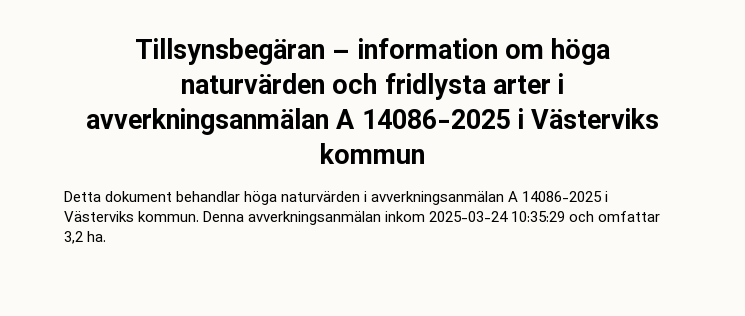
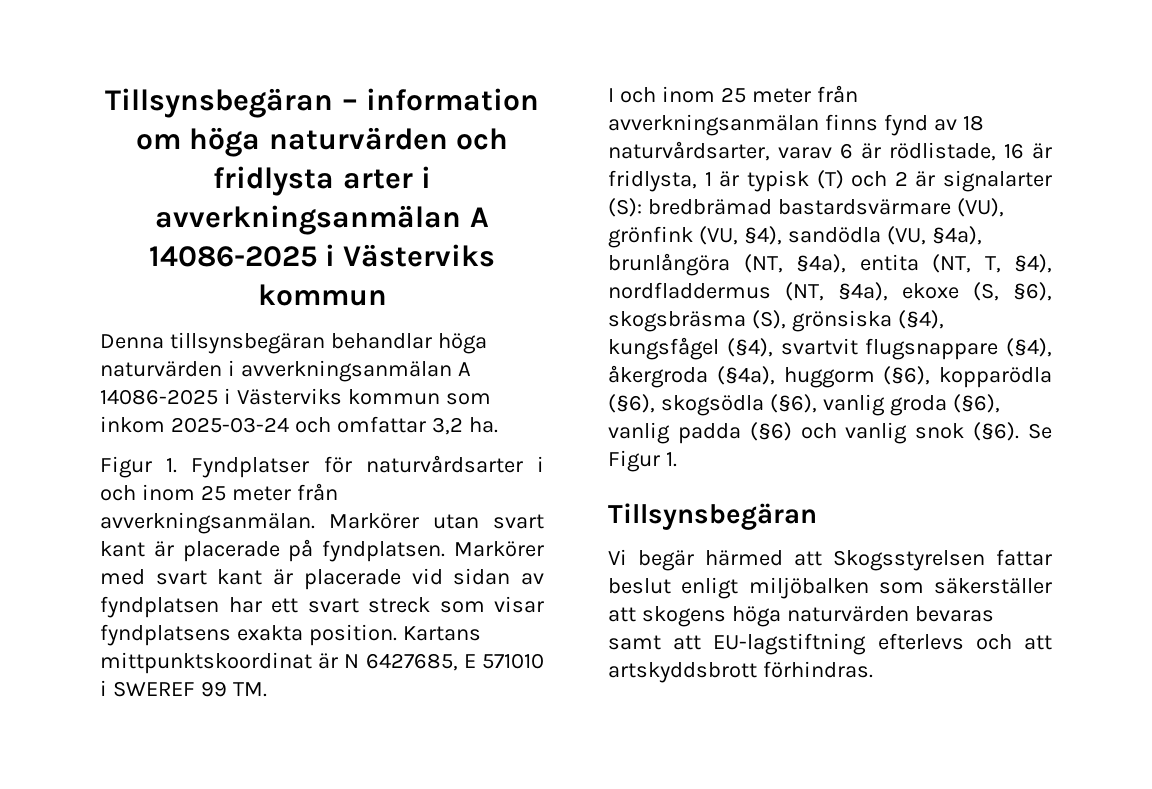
- Detta dokument behandlar höga naturvärden i avverkningsanmälan A 14086-2025 i Västerviks kommun. Denna avverkningsanmälan inkom 2025-03-24 10:35:29 och omfattar 3,2 ha.
+ Denna tillsynsbegäran behandlar höga naturvärden i avverkningsanmälan A 14086-2025 i Västerviks kommun som inkom 2025-03-24 och omfattar 3,2 ha.
+ Figur 1. Fyndplatser för naturvårdsarter i och inom 25 meter från avverkningsanmälan. Markörer utan svart kant är placerade på fyndplatsen. Markörer med svart kant är placerade vid sidan av fyndplatsen har ett svart streck som visar fyndplatsens exakta position. Kartans mittpunktskoordinat är N 6427685, E 571010 i SWEREF 99 TM.
+ I och inom 25 meter från avverkningsanmälan finns fynd av 18 naturvårdsarter, varav 6 är rödlistade, 16 är fridlysta, 1 är typisk (T) och 2 är signalarter (S): bredbrämad bastardsvärmare (VU), grönfink (VU, §4), sandödla (VU, §4a), brunlångöra (NT, §4a), entita (NT, T, §4), nordfladdermus (NT, §4a), ekoxe (S, §6), skogsbräsma (S), grönsiska (§4), kungsfågel (§4), svartvit flugsnappare (§4), åkergroda (§4a), huggorm (§6), kopparödla (§6), skogsödla (§6), vanlig groda (§6), vanlig padda (§6) och vanlig snok (§6). Se Figur 1.
+ Tillsynsbegäran
+ Vi begär härmed att Skogsstyrelsen fattar beslut enligt miljöbalken som säkerställer att skogens höga naturvärden bevaras samt att EU-lagstiftning efterlevs och att artskyddsbrott förhindras.

